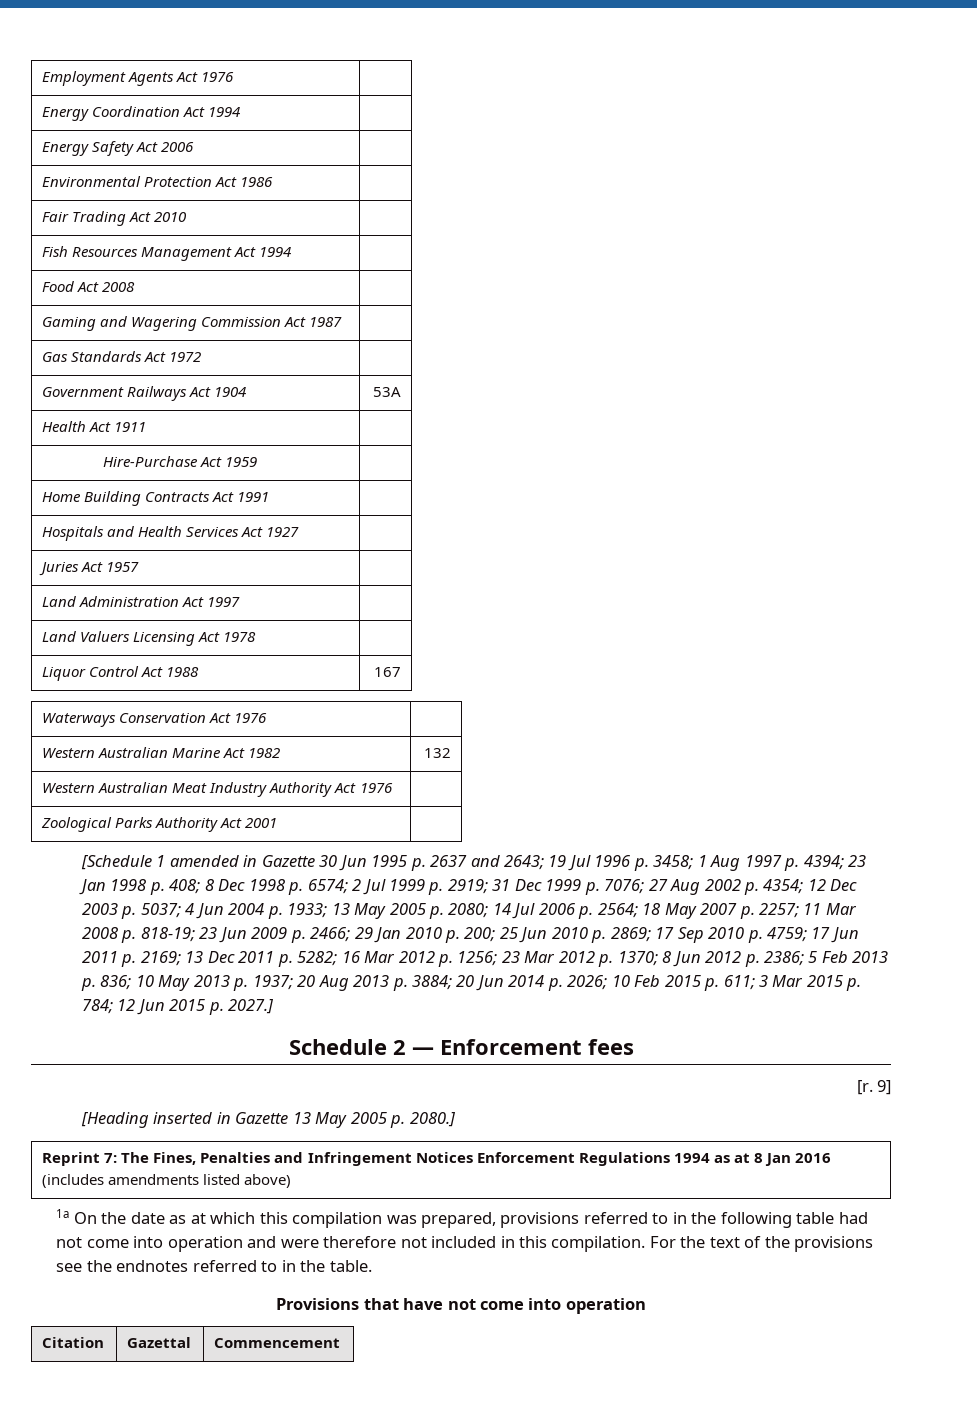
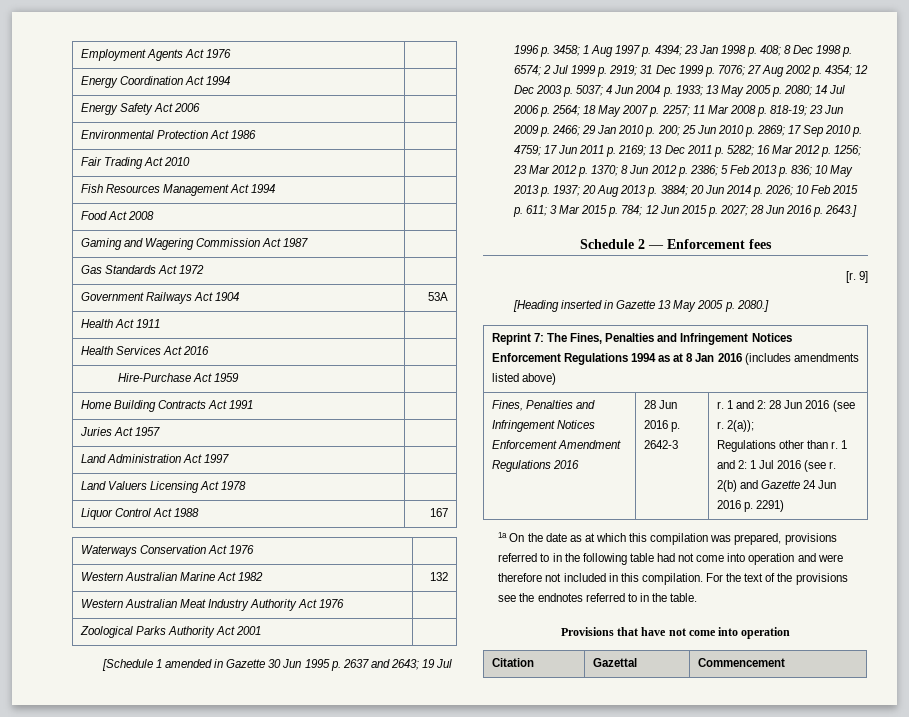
+ Health Services Act 2016 |
- Hospitals and Health Services Act 1927 |
- 12 Jun 2015 p. 2027.]
+ 12 Jun 2015 p. 2027; 28 Jun 2016 p. 2643.]
+ Fines, Penalties and Infringement Notices Enforcement Amendment Regulations 2016 | 28 Jun 2016 p. 2642-3 | r. 1 and 2: 28 Jun 2016 (see r. 2(a));
+ Regulations other than r. 1 and 2: 1 Jul 2016 (see r. 2(b) and Gazette 24 Jun 2016 p. 2291)

